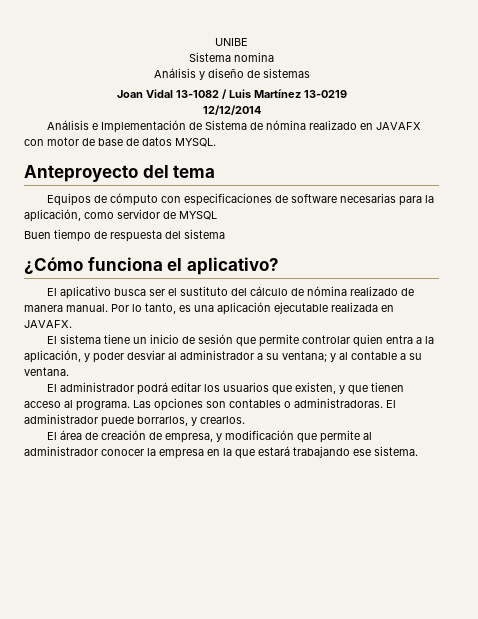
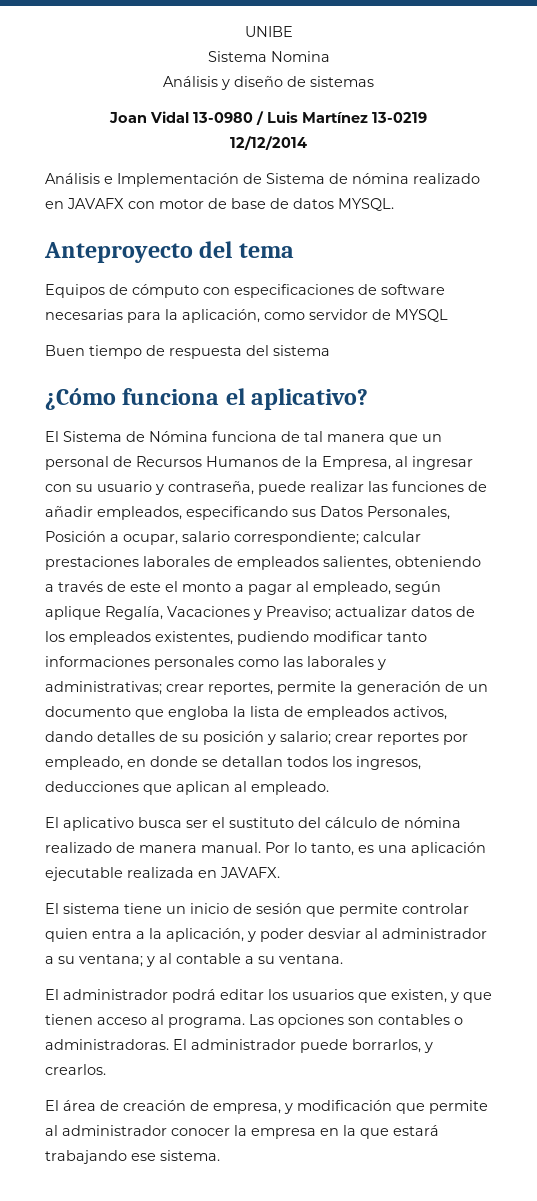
- Sistema nomina
+ Sistema Nomina
- Joan Vidal 13-1082 / Luis Martínez 13-0219
+ Joan Vidal 13-0980 / Luis Martínez 13-0219
+ El Sistema de Nómina funciona de tal manera que un personal de Recursos Humanos de la Empresa, al ingresar con su usuario y contraseña, puede realizar las funciones de añadir empleados, especificando sus Datos Personales, Posición a ocupar, salario correspondiente; calcular prestaciones laborales de empleados salientes, obteniendo a través de este el monto a pagar al empleado, según aplique Regalía, Vacaciones y Preaviso; actualizar datos de los empleados existentes, pudiendo modificar tanto informaciones personales como las laborales y administrativas; crear reportes, permite la generación de un documento que engloba la lista de empleados activos, dando detalles de su posición y salario; crear reportes por empleado, en donde se detallan todos los ingresos, deducciones que aplican al empleado.

